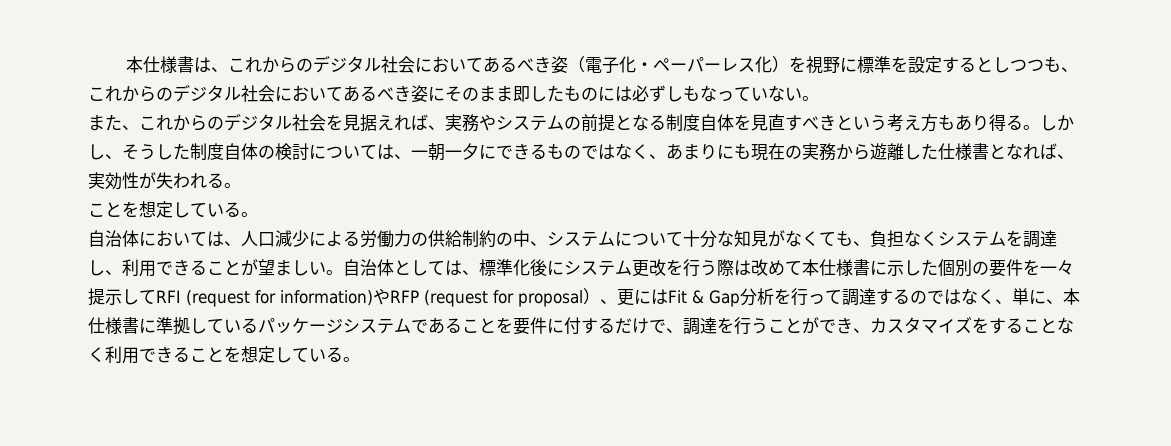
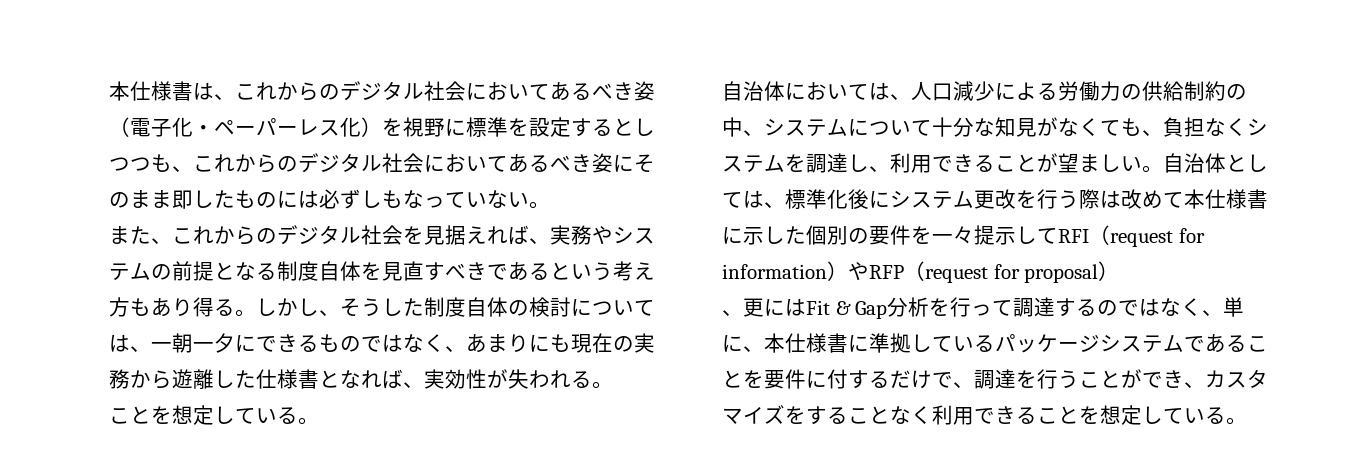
- また、これからのデジタル社会を見据えれば、実務やシステムの前提となる制度自体を見直すべきという考え方もあり得る。
+ また、これからのデジタル社会を見据えれば、実務やシステムの前提となる制度自体を見直すべきであるという考え方もあり得る。
- 自治体としては、標準化後にシステム更改を行う際は改めて本仕様書に示した個別の要件を一々提示してRFI (request for information)やRFP (request for proposal）、更にはFit & Gap分析を行って調達するのではなく、単に、本仕様書に準拠しているパッケージシステムであることを要件に付するだけで、調達を行うことができ、カスタマイズをすることなく利用できることを想定している。
+ 自治体としては、標準化後にシステム更改を行う際は改めて本仕様書に示した個別の要件を一々提示してRFI（request for information）やRFP（request for proposal）
+ 、更にはFit & Gap分析を行って調達するのではなく、単に、本仕様書に準拠しているパッケージシステムであることを要件に付するだけで、調達を行うことができ、カスタマイズをすることなく利用できることを想定している。

